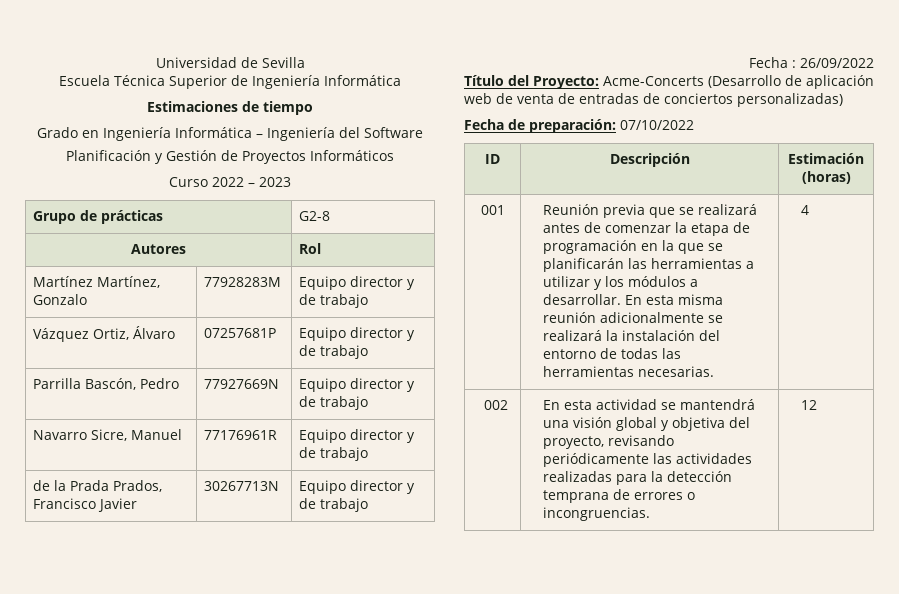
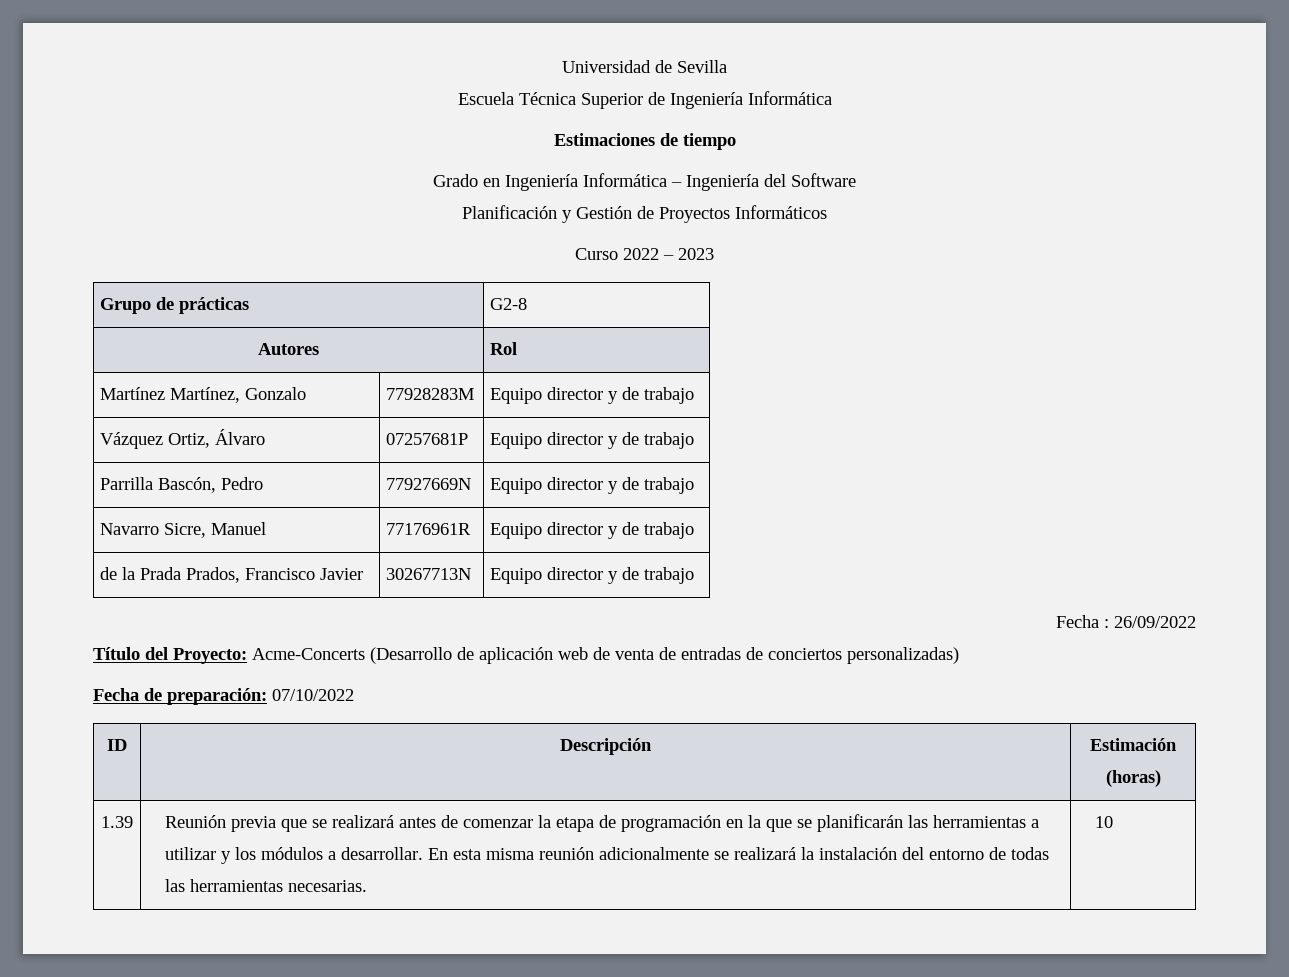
- 001
+ 1.39
- 4
- 002 | En esta actividad se mantendrá una visión global y objetiva del proyecto, revisando periódicamente las actividades realizadas para la detección temprana de errores o incongruencias. | 12
+ 10

